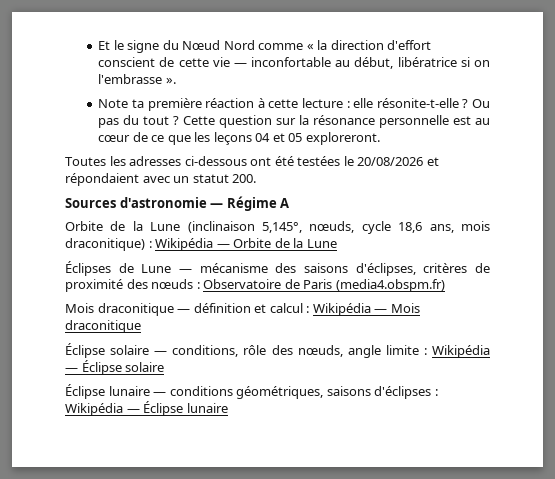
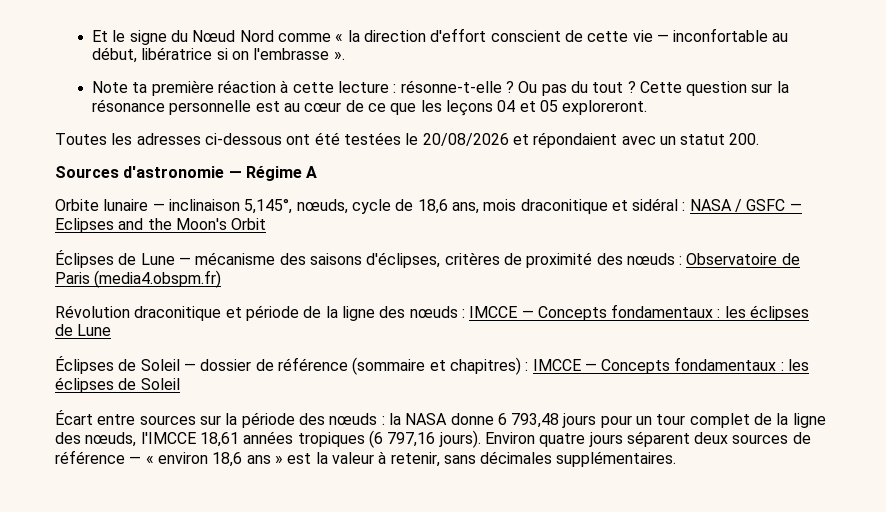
- Note ta première réaction à cette lecture : elle résonite-t-elle ?
+ Note ta première réaction à cette lecture : résonne-t-elle ?
- Orbite de la Lune (inclinaison 5,145°, nœuds, cycle 18,6 ans, mois draconitique) : Wikipédia — Orbite de la Lune
+ Orbite lunaire — inclinaison 5,145°, nœuds, cycle de 18,6 ans, mois draconitique et sidéral : NASA / GSFC — Eclipses and the Moon's Orbit
- Mois draconitique — définition et calcul : Wikipédia — Mois draconitique
- Éclipse solaire — conditions, rôle des nœuds, angle limite : Wikipédia — Éclipse solaire
- Éclipse lunaire — conditions géométriques, saisons d'éclipses : Wikipédia — Éclipse lunaire
+ Révolution draconitique et période de la ligne des nœuds : IMCCE — Concepts fondamentaux : les éclipses de Lune
+ Éclipses de Soleil — dossier de référence (sommaire et chapitres) : IMCCE — Concepts fondamentaux : les éclipses de Soleil
+ Écart entre sources sur la période des nœuds : la NASA donne 6 793,48 jours pour un tour complet de la ligne des nœuds, l'IMCCE 18,61 années tropiques (6 797,16 jours). Environ quatre jours séparent deux sources de référence — « environ 18,6 ans » est la valeur à retenir, sans décimales supplémentaires.

